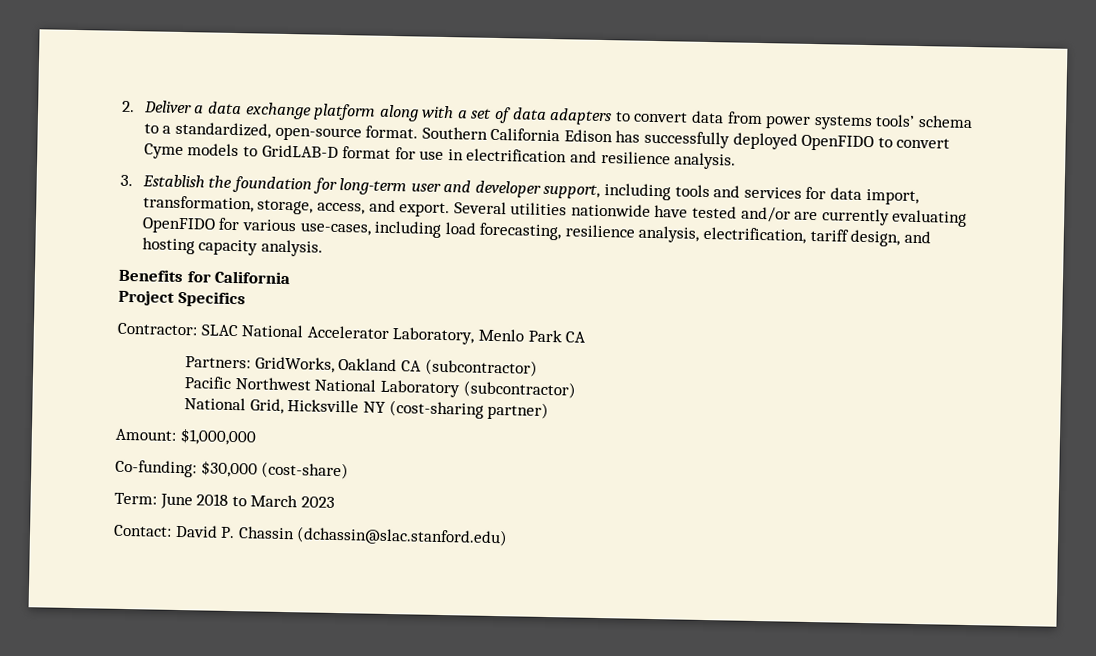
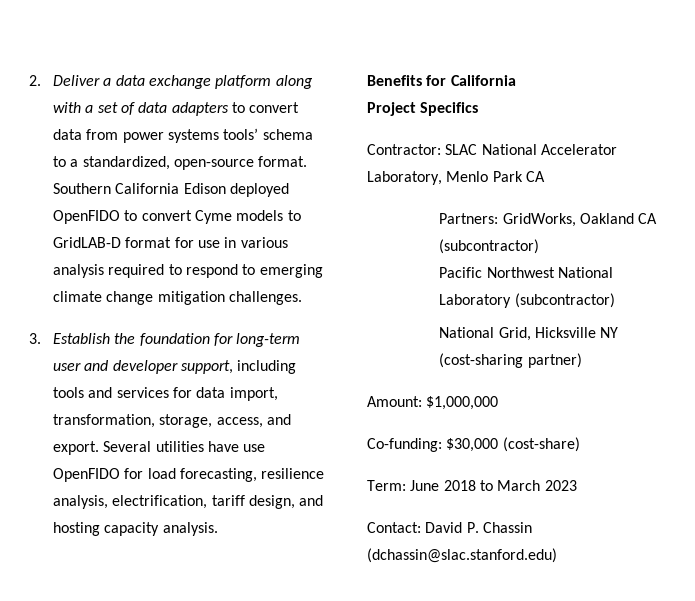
- Southern California Edison has successfully deployed OpenFIDO to convert Cyme models to GridLAB-D format for use in electrification and resilience analysis.
+ Southern California Edison deployed OpenFIDO to convert Cyme models to GridLAB-D format for use in various analysis required to respond to emerging climate change mitigation challenges.
- Several utilities nationwide have tested and/or are currently evaluating OpenFIDO for various use-cases, including load forecasting, resilience analysis, electrification, tariff design, and hosting capacity analysis.
+ Several utilities have use OpenFIDO for load forecasting, resilience analysis, electrification, tariff design, and hosting capacity analysis.

